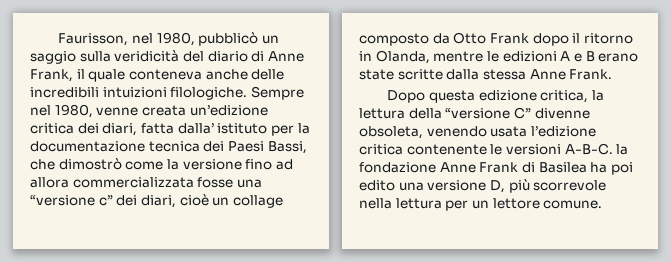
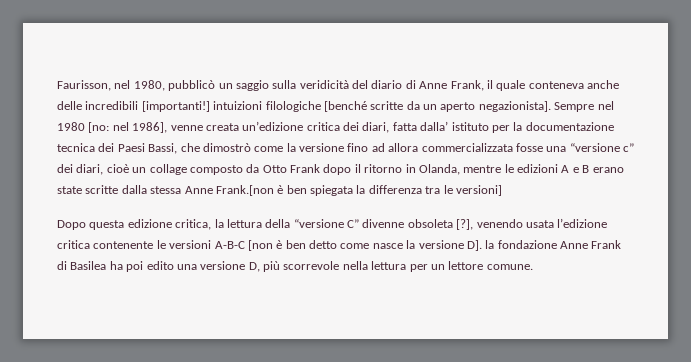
- Faurisson, nel 1980, pubblicò un saggio sulla veridicità del diario di Anne Frank, il quale conteneva anche delle incredibili intuizioni filologiche. Sempre nel 1980, venne creata un’edizione critica dei diari, fatta dalla’ istituto per la documentazione tecnica dei Paesi Bassi, che dimostrò come la versione fino ad allora commercializzata fosse una “versione c” dei diari, cioè un collage composto da Otto Frank dopo il ritorno in Olanda, mentre le edizioni A e B erano state scritte dalla stessa Anne Frank.
+ Faurisson, nel 1980, pubblicò un saggio sulla veridicità del diario di Anne Frank, il quale conteneva anche delle incredibili [importanti!] intuizioni filologiche [benché scritte da un aperto negazionista]. Sempre nel 1980 [no: nel 1986], venne creata un’edizione critica dei diari, fatta dalla’ istituto per la documentazione tecnica dei Paesi Bassi, che dimostrò come la versione fino ad allora commercializzata fosse una “versione c” dei diari, cioè un collage composto da Otto Frank dopo il ritorno in Olanda, mentre le edizioni A e B erano state scritte dalla stessa Anne Frank.[non è ben spiegata la differenza tra le versioni]
- Dopo questa edizione critica, la lettura della “versione C” divenne obsoleta, venendo usata l’edizione critica contenente le versioni A-B-C. la fondazione Anne Frank di Basilea ha poi edito una versione D, più scorrevole nella lettura per un lettore comune.
+ Dopo questa edizione critica, la lettura della “versione C” divenne obsoleta [?], venendo usata l’edizione critica contenente le versioni A-B-C [non è ben detto come nasce la versione D]. la fondazione Anne Frank di Basilea ha poi edito una versione D, più scorrevole nella lettura per un lettore comune.

